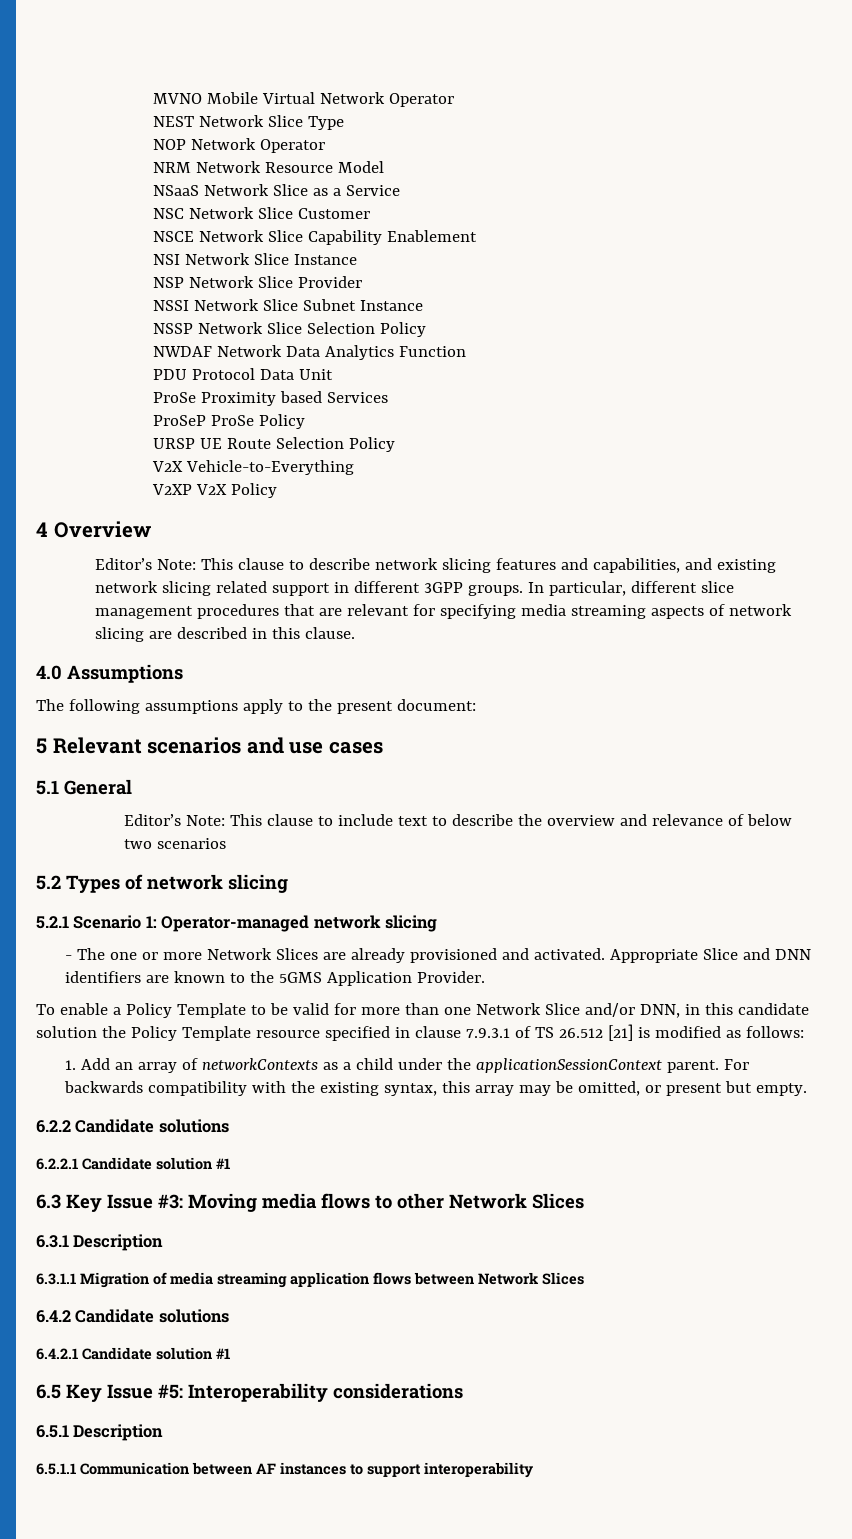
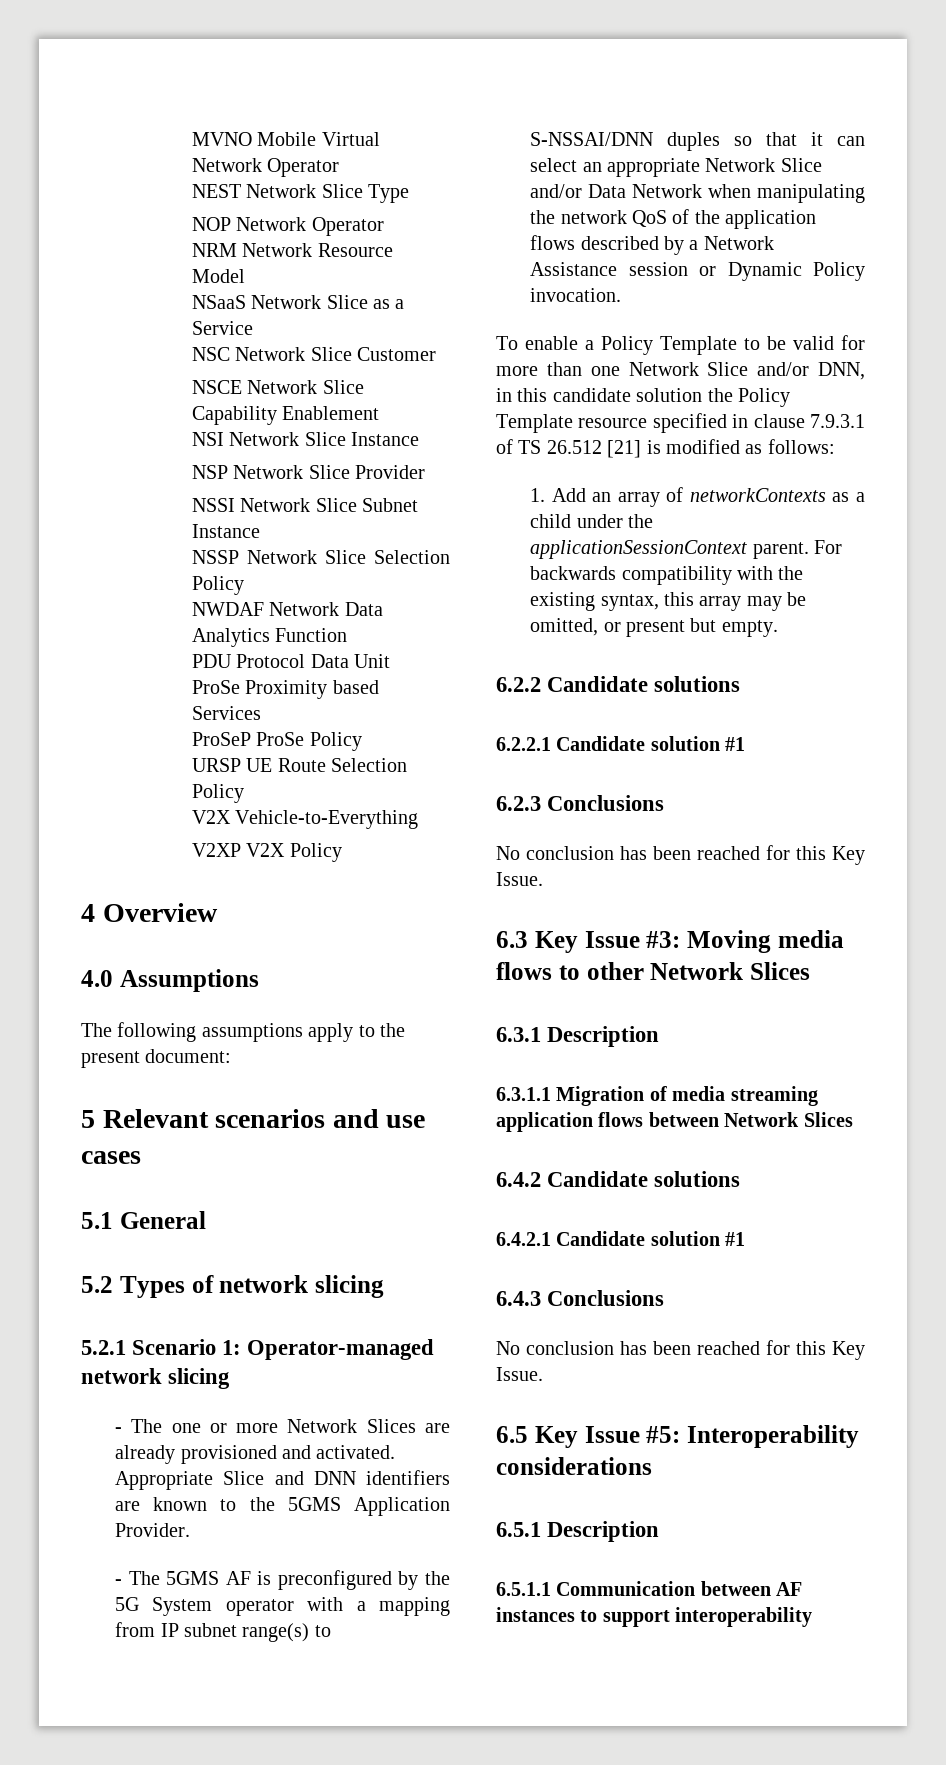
- Editor’s Note: This clause to describe network slicing features and capabilities, and existing network slicing related support in different 3GPP groups. In particular, different slice management procedures that are relevant for specifying media streaming aspects of network slicing are described in this clause.
- Editor’s Note: This clause to include text to describe the overview and relevance of below two scenarios
+ - The 5GMS AF is preconfigured by the 5G System operator with a mapping from IP subnet range(s) to S-NSSAI/DNN duples so that it can select an appropriate Network Slice and/or Data Network when manipulating the network QoS of the application flows described by a Network Assistance session or Dynamic Policy invocation.
+ 6.2.3 Conclusions
+ No conclusion has been reached for this Key Issue.
+ 6.4.3 Conclusions
+ No conclusion has been reached for this Key Issue.

